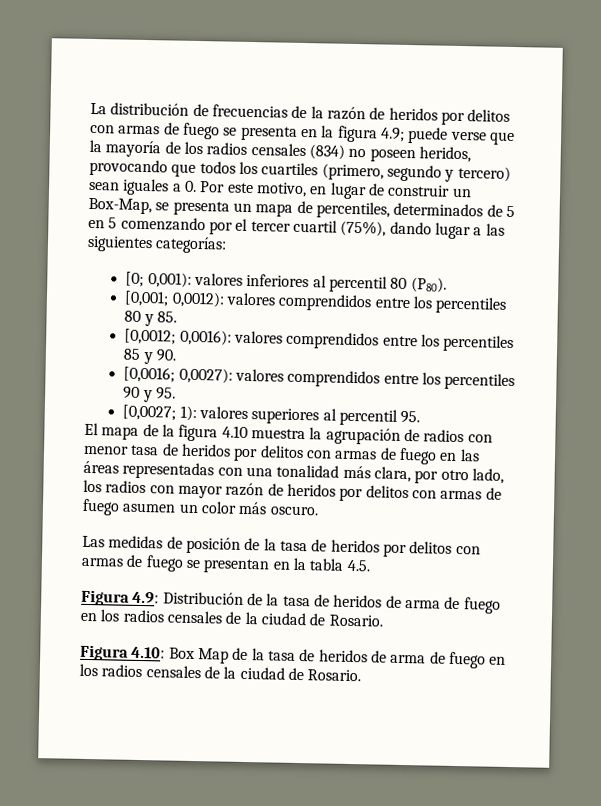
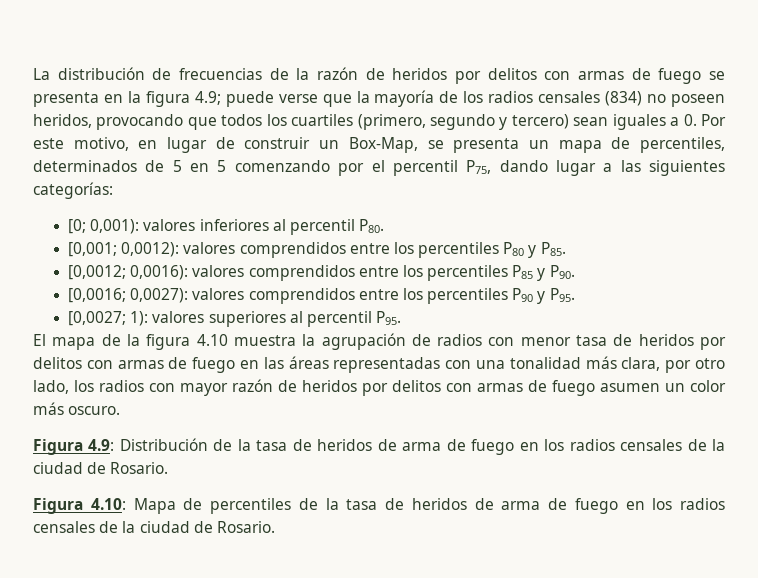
- puede verse que la mayoría de los radios censales (834) no poseen heridos, provocando que todos los cuartiles (primero, segundo y tercero) sean iguales a 0. Por este motivo, en lugar de construir un Box-Map, se presenta un mapa de percentiles, determinados de 5 en 5 comenzando por el tercer cuartil (75%), dando lugar a las siguientes categorías:
+ puede verse que la mayoría de los radios censales (834) no poseen heridos, provocando que todos los cuartiles (primero, segundo y tercero) sean iguales a 0. Por este motivo, en lugar de construir un Box-Map, se presenta un mapa de percentiles, determinados de 5 en 5 comenzando por el percentil P75, dando lugar a las siguientes categorías:
- [0; 0,001): valores inferiores al percentil 80 (P80).
+ [0; 0,001): valores inferiores al percentil P80.
- [0,001; 0,0012): valores comprendidos entre los percentiles 80 y 85.
+ [0,001; 0,0012): valores comprendidos entre los percentiles P80 y P85.
- [0,0012; 0,0016): valores comprendidos entre los percentiles 85 y 90.
+ [0,0012; 0,0016): valores comprendidos entre los percentiles P85 y P90.
- [0,0016; 0,0027): valores comprendidos entre los percentiles 90 y 95.
+ [0,0016; 0,0027): valores comprendidos entre los percentiles P90 y P95.
- [0,0027; 1): valores superiores al percentil 95.
+ [0,0027; 1): valores superiores al percentil P95.
- Las medidas de posición de la tasa de heridos por delitos con armas de fuego se presentan en la tabla 4.5.
- Figura 4.10: Box Map de la tasa de heridos de arma de fuego en los radios censales de la ciudad de Rosario.
+ Figura 4.10: Mapa de percentiles de la tasa de heridos de arma de fuego en los radios censales de la ciudad de Rosario.

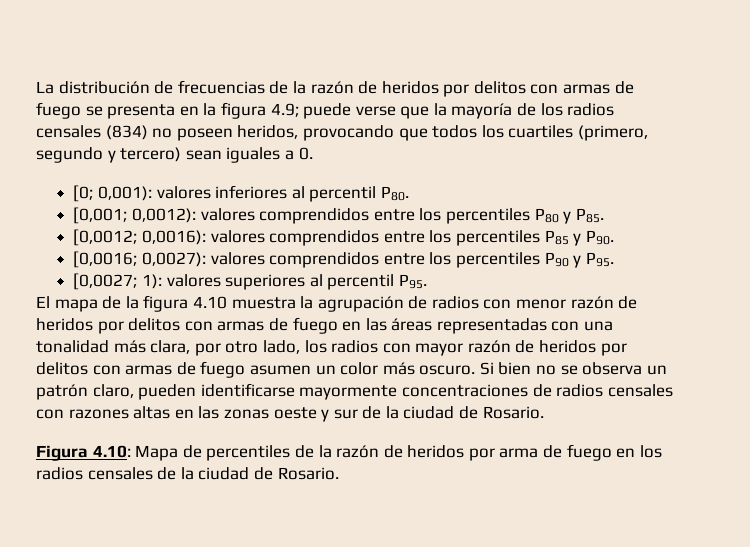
- La distribución de frecuencias de la razón de heridos por delitos con armas de fuego se presenta en la figura 4.9; puede verse que la mayoría de los radios censales (834) no poseen heridos, provocando que todos los cuartiles (primero, segundo y tercero) sean iguales a 0. Por este motivo, en lugar de construir un Box-Map, se presenta un mapa de percentiles, determinados de 5 en 5 comenzando por el percentil P75, dando lugar a las siguientes categorías:
+ La distribución de frecuencias de la razón de heridos por delitos con armas de fuego se presenta en la figura 4.9; puede verse que la mayoría de los radios censales (834) no poseen heridos, provocando que todos los cuartiles (primero, segundo y tercero) sean iguales a 0.
- El mapa de la figura 4.10 muestra la agrupación de radios con menor tasa de heridos por delitos con armas de fuego en las áreas representadas con una tonalidad más clara, por otro lado, los radios con mayor razón de heridos por delitos con armas de fuego asumen un color más oscuro.
- Figura 4.9: Distribución de la tasa de heridos de arma de fuego en los radios censales de la ciudad de Rosario.
+ El mapa de la figura 4.10 muestra la agrupación de radios con menor razón de heridos por delitos con armas de fuego en las áreas representadas con una tonalidad más clara, por otro lado, los radios con mayor razón de heridos por delitos con armas de fuego asumen un color más oscuro. Si bien no se observa un patrón claro, pueden identificarse mayormente concentraciones de radios censales con razones altas en las zonas oeste y sur de la ciudad de Rosario.
- Figura 4.10: Mapa de percentiles de la tasa de heridos de arma de fuego en los radios censales de la ciudad de Rosario.
+ Figura 4.10: Mapa de percentiles de la razón de heridos por arma de fuego en los radios censales de la ciudad de Rosario.

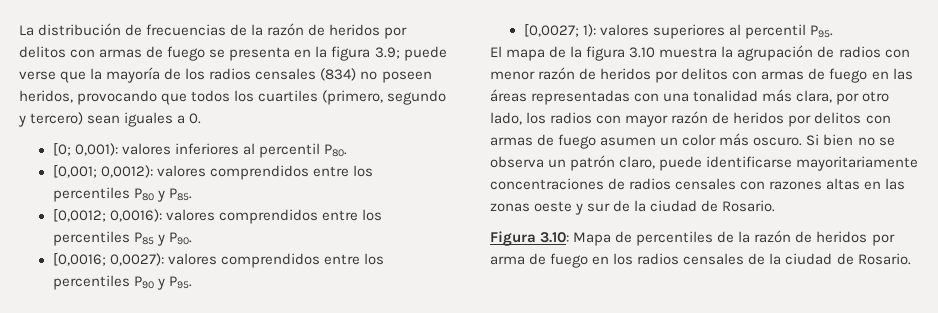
- La distribución de frecuencias de la razón de heridos por delitos con armas de fuego se presenta en la figura 4.9; puede verse que la mayoría de los radios censales (834) no poseen heridos, provocando que todos los cuartiles (primero, segundo y tercero) sean iguales a 0.
+ La distribución de frecuencias de la razón de heridos por delitos con armas de fuego se presenta en la figura 3.9; puede verse que la mayoría de los radios censales (834) no poseen heridos, provocando que todos los cuartiles (primero, segundo y tercero) sean iguales a 0.
- El mapa de la figura 4.10 muestra la agrupación de radios con menor razón de heridos por delitos con armas de fuego en las áreas representadas con una tonalidad más clara, por otro lado, los radios con mayor razón de heridos por delitos con armas de fuego asumen un color más oscuro.
+ El mapa de la figura 3.10 muestra la agrupación de radios con menor razón de heridos por delitos con armas de fuego en las áreas representadas con una tonalidad más clara, por otro lado, los radios con mayor razón de heridos por delitos con armas de fuego asumen un color más oscuro.
- Si bien no se observa un patrón claro, pueden identificarse mayormente concentraciones de radios censales con razones altas en las zonas oeste y sur de la ciudad de Rosario.
+ Si bien no se observa un patrón claro, puede identificarse mayoritariamente concentraciones de radios censales con razones altas en las zonas oeste y sur de la ciudad de Rosario.
- Figura 4.10: Mapa de percentiles de la razón de heridos por arma de fuego en los radios censales de la ciudad de Rosario.
+ Figura 3.10: Mapa de percentiles de la razón de heridos por arma de fuego en los radios censales de la ciudad de Rosario.

